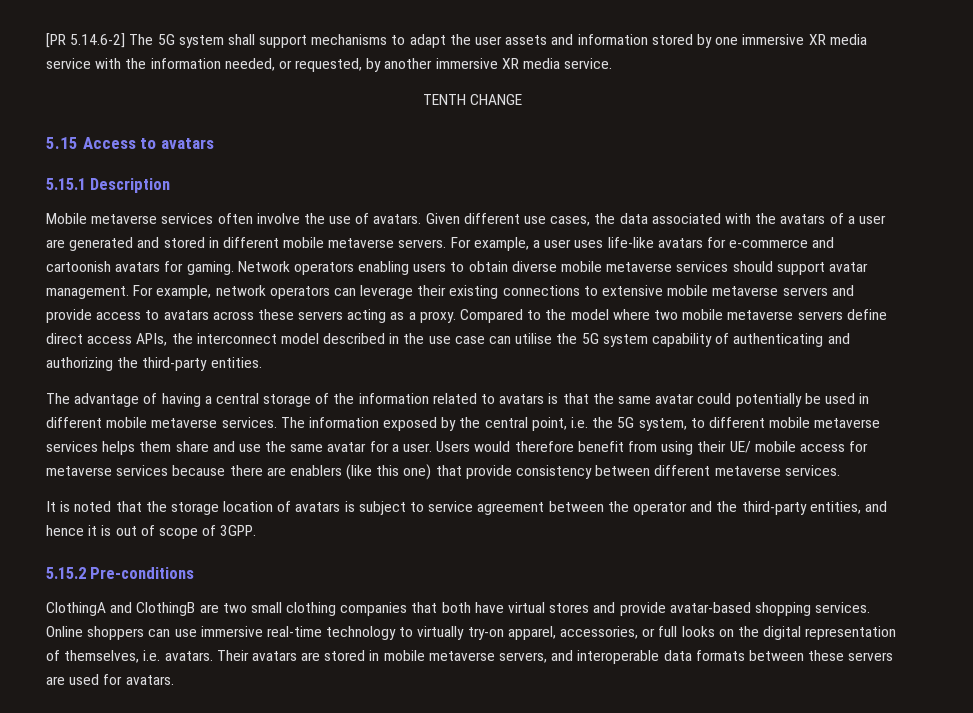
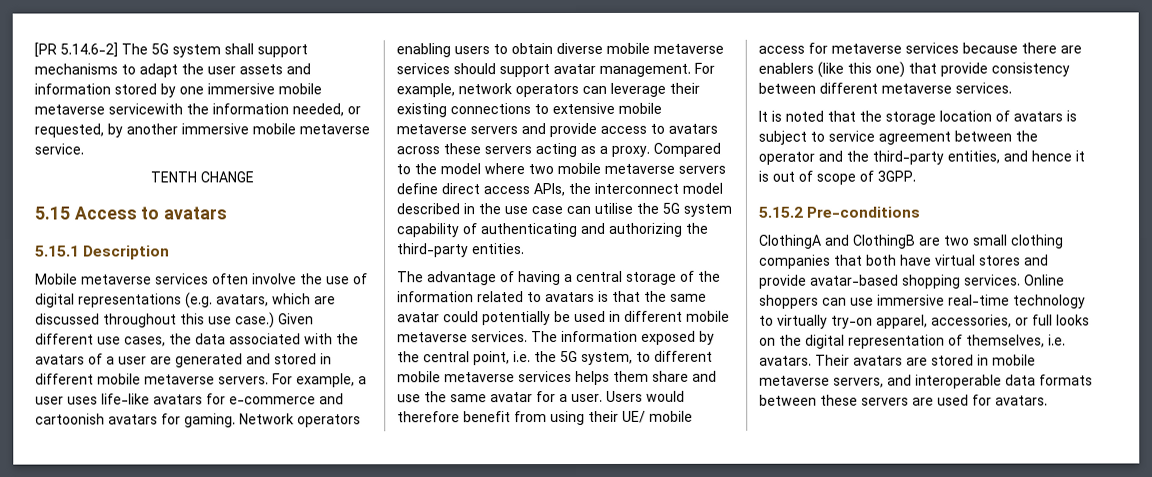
- [PR 5.14.6-2] The 5G system shall support mechanisms to adapt the user assets and information stored by one immersive XR media service with the information needed, or requested, by another immersive XR media service.
+ [PR 5.14.6-2] The 5G system shall support mechanisms to adapt the user assets and information stored by one immersive mobile metaverse servicewith the information needed, or requested, by another immersive mobile metaverse service.
- Mobile metaverse services often involve the use of avatars.
+ Mobile metaverse services often involve the use of digital representations (e.g. avatars, which are discussed throughout this use case.)

